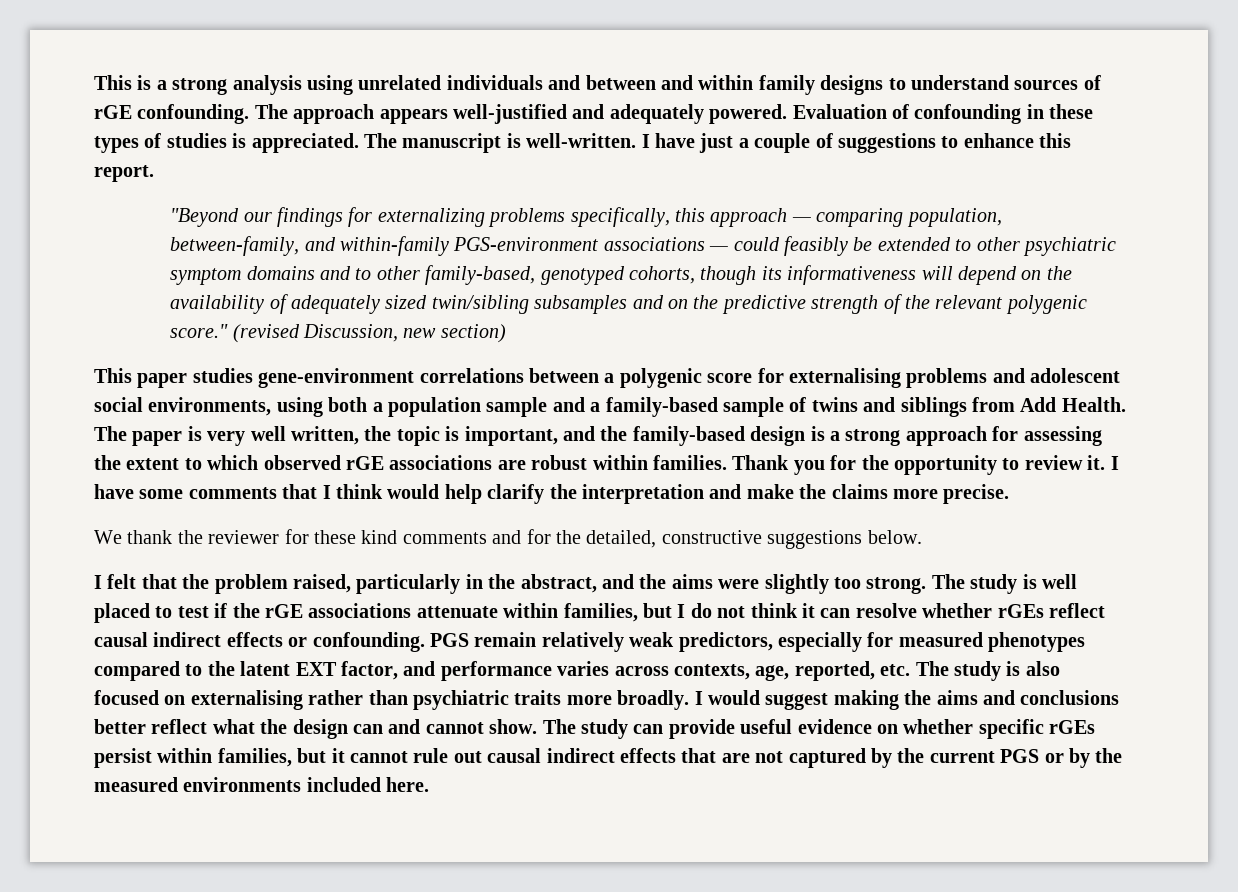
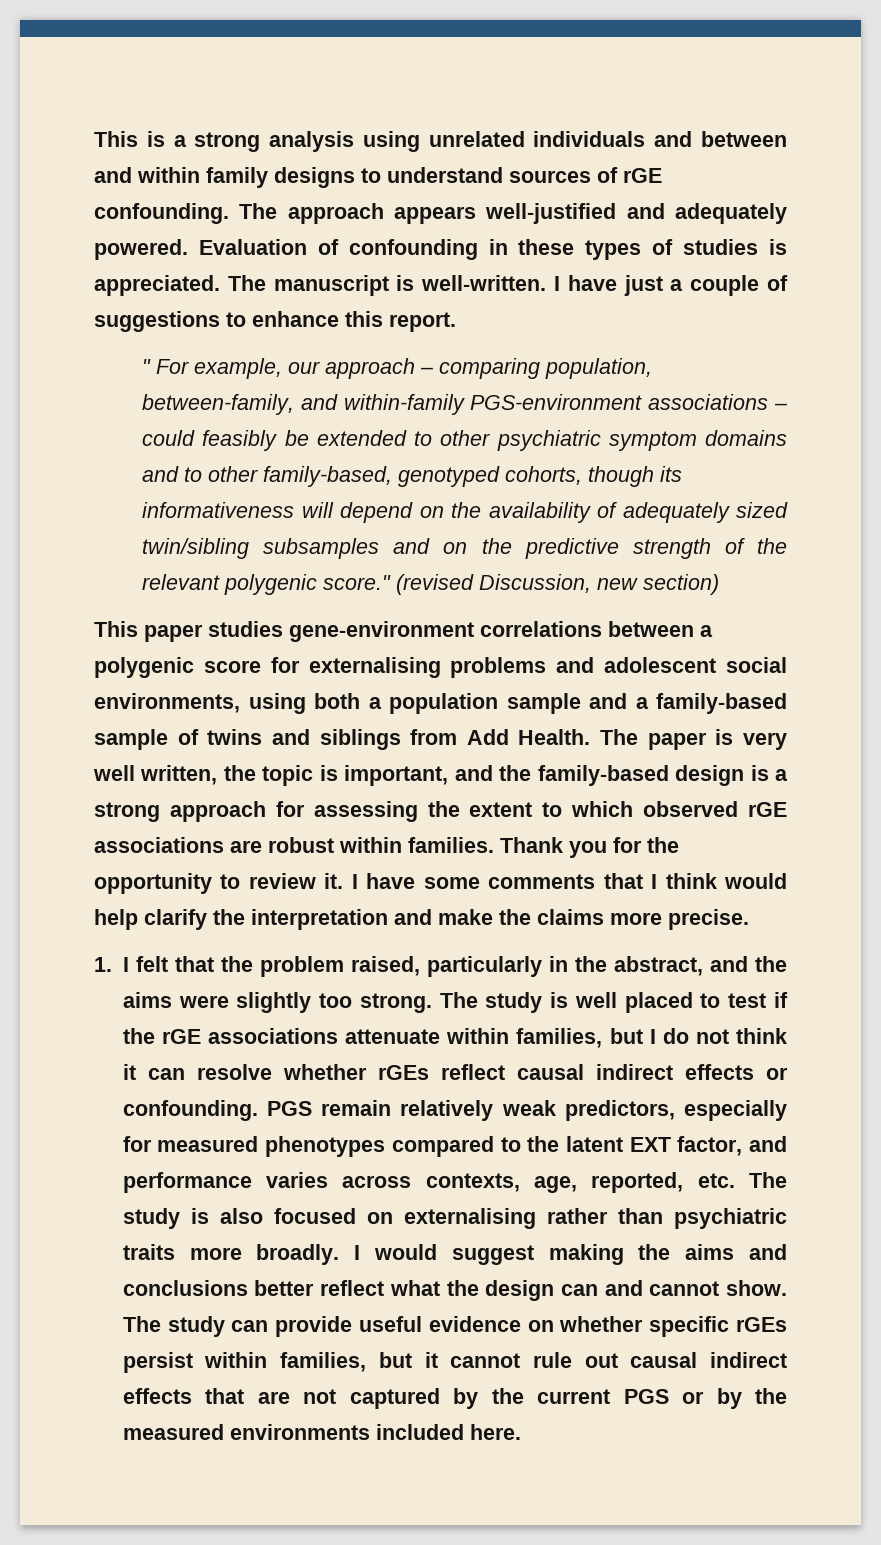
- "Beyond our findings for externalizing problems specifically, this approach — comparing population, between-family, and within-family PGS-environment associations — could feasibly be extended to other psychiatric symptom domains and to other family-based, genotyped cohorts, though its informativeness will depend on the availability of adequately sized twin/sibling subsamples and on the predictive strength of the relevant polygenic score."
+ " For example, our approach – comparing population, between-family, and within-family PGS-environment associations – could feasibly be extended to other psychiatric symptom domains and to other family-based, genotyped cohorts, though its informativeness will depend on the availability of adequately sized twin/sibling subsamples and on the predictive strength of the relevant polygenic score."
- We thank the reviewer for these kind comments and for the detailed, constructive suggestions below.
- I felt that the problem raised, particularly in the abstract, and the aims were slightly too strong.
+ 1. I felt that the problem raised, particularly in the abstract, and the aims were slightly too strong.

